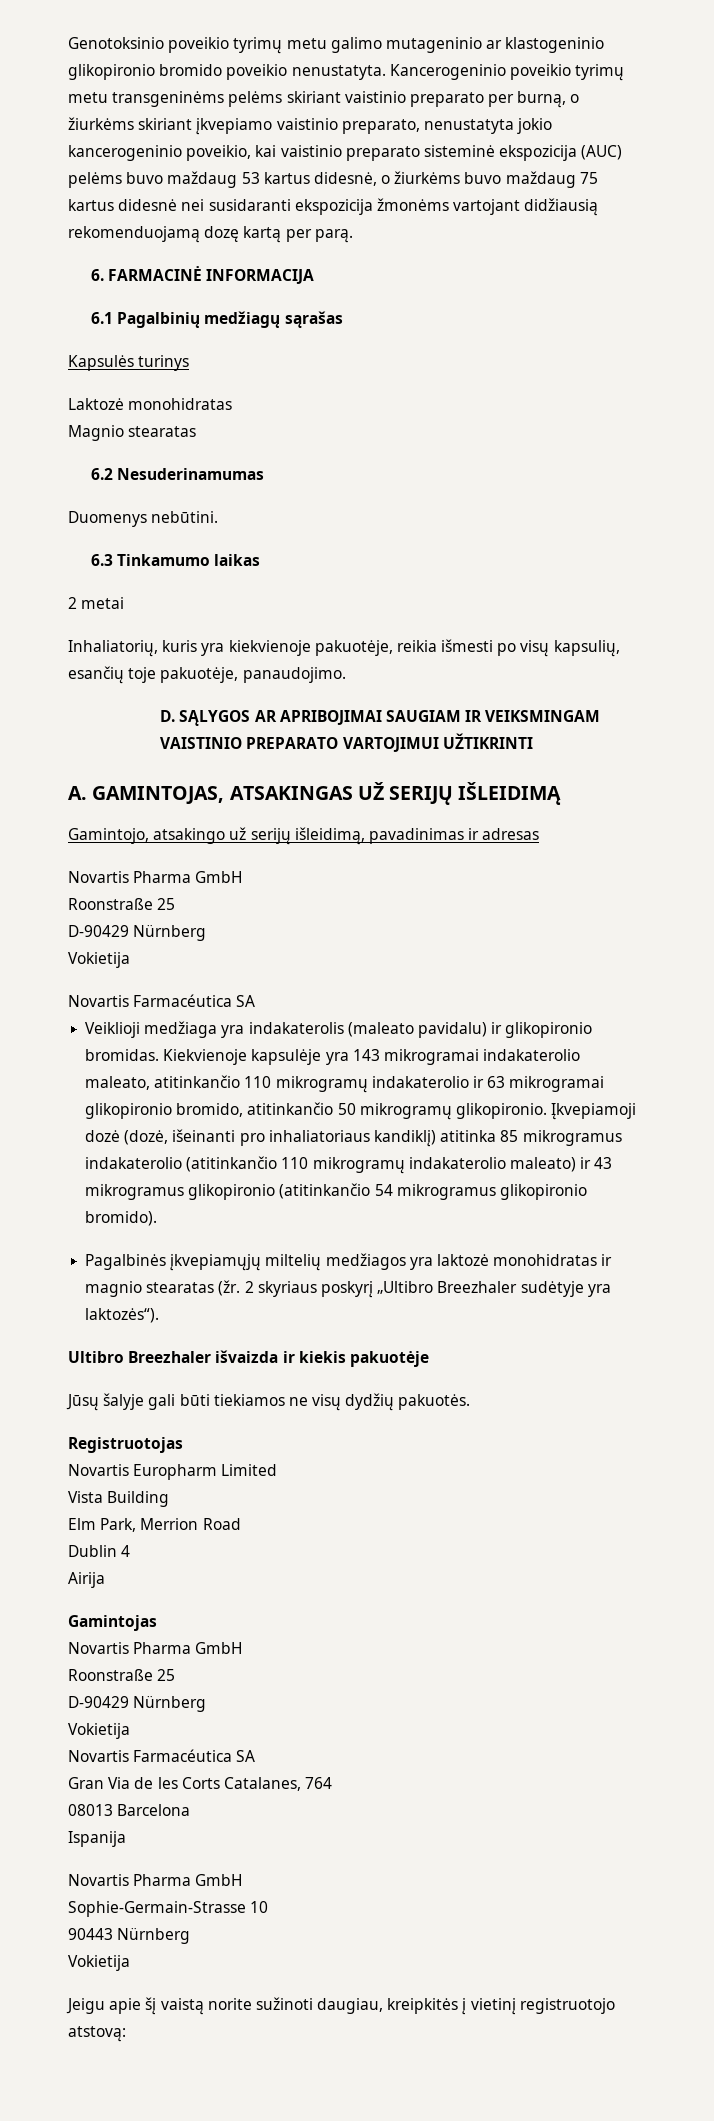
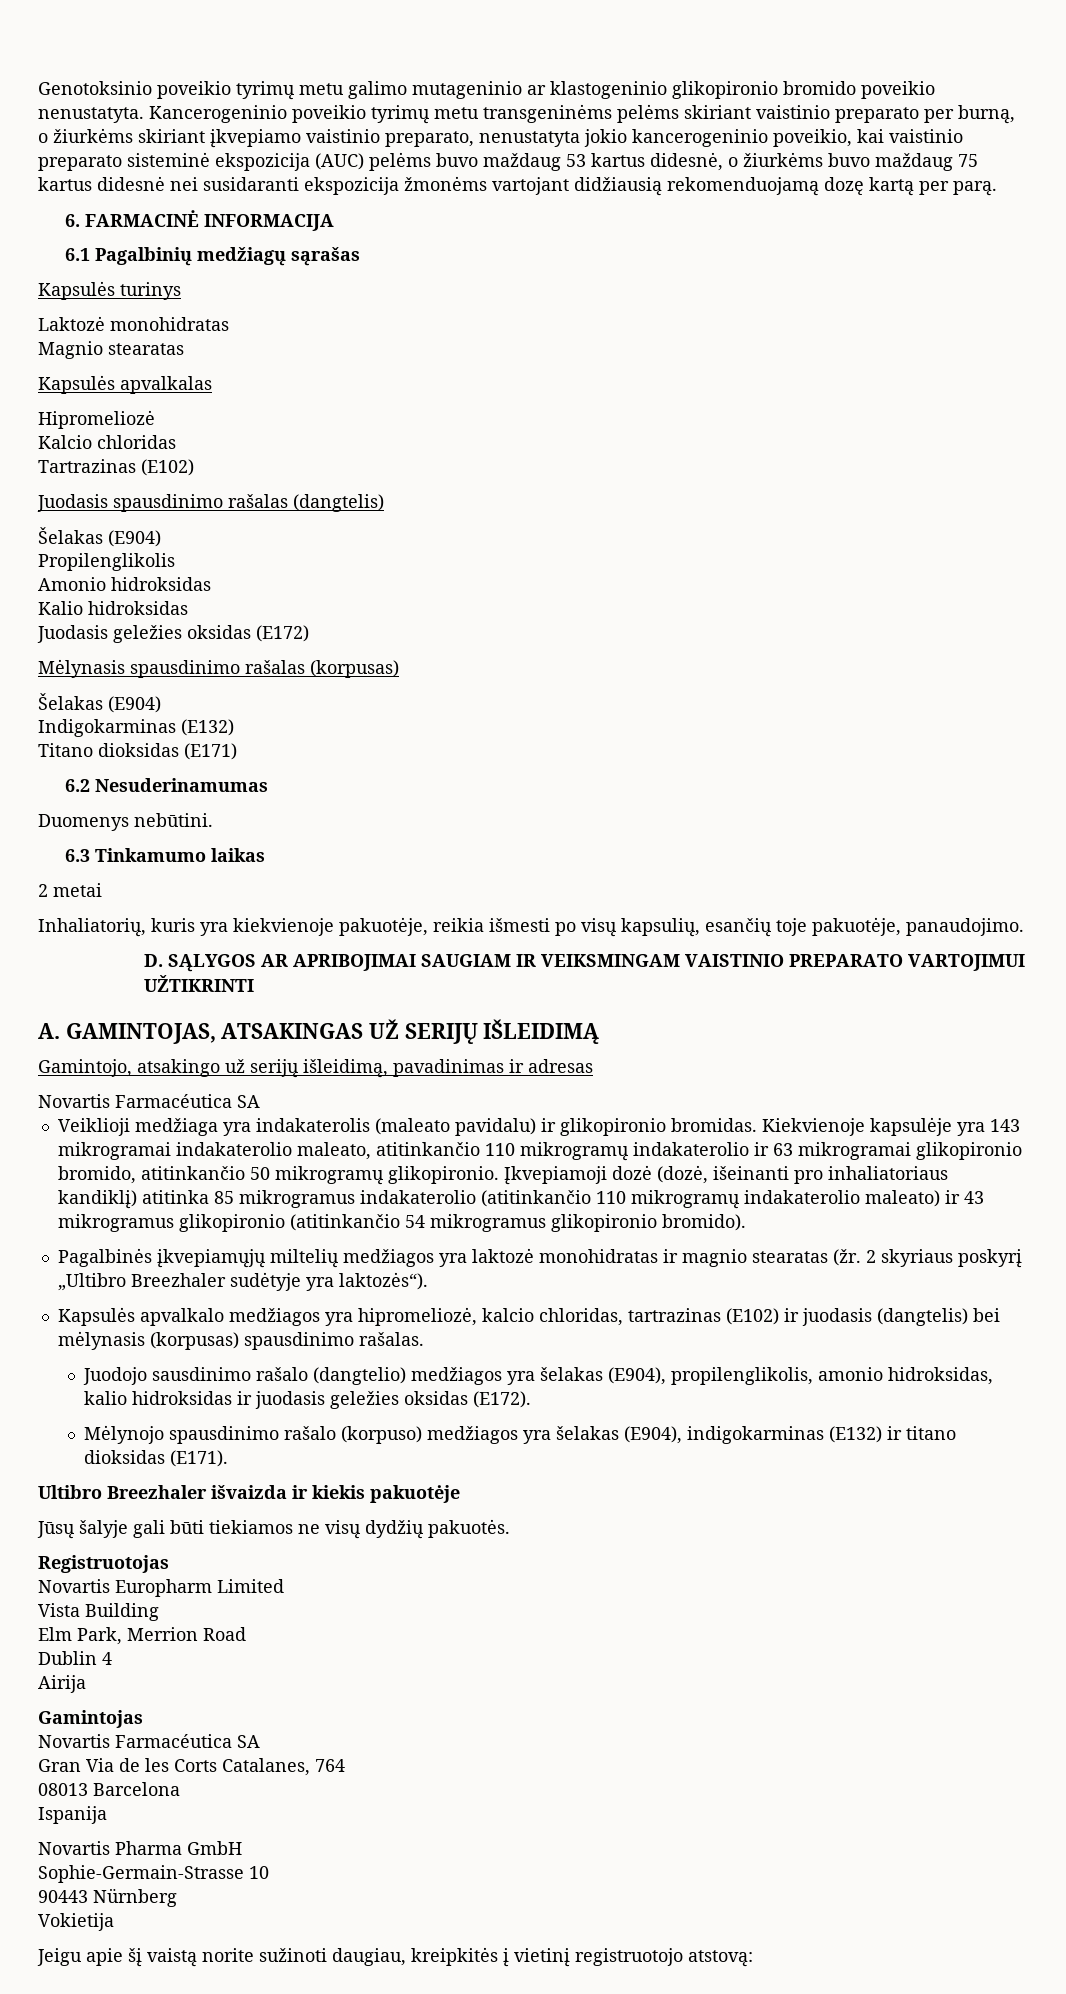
+ Kapsulės apvalkalas
+ Hipromeliozė
+ Kalcio chloridas
+ Tartrazinas (E102)
+ Juodasis spausdinimo rašalas (dangtelis)
+ Šelakas (E904)
+ Propilenglikolis
+ Amonio hidroksidas
+ Kalio hidroksidas
+ Juodasis geležies oksidas (E172)
+ Mėlynasis spausdinimo rašalas (korpusas)
+ Šelakas (E904)
+ Indigokarminas (E132)
+ Titano dioksidas (E171)
  Gamintojo, atsakingo už serijų išleidimą, pavadinimas ir adresas
- Novartis Pharma GmbH
- Roonstraße 25
- D-90429 Nürnberg
- Vokietija
+ Kapsulės apvalkalo medžiagos yra hipromeliozė, kalcio chloridas, tartrazinas (E102) ir juodasis (dangtelis) bei mėlynasis (korpusas) spausdinimo rašalas.
+ Juodojo sausdinimo rašalo (dangtelio) medžiagos yra šelakas (E904), propilenglikolis, amonio hidroksidas, kalio hidroksidas ir juodasis geležies oksidas (E172).
+ Mėlynojo spausdinimo rašalo (korpuso) medžiagos yra šelakas (E904), indigokarminas (E132) ir titano dioksidas (E171).
  Gamintojas
- Novartis Pharma GmbH
- Roonstraße 25
- D-90429 Nürnberg
- Vokietija

